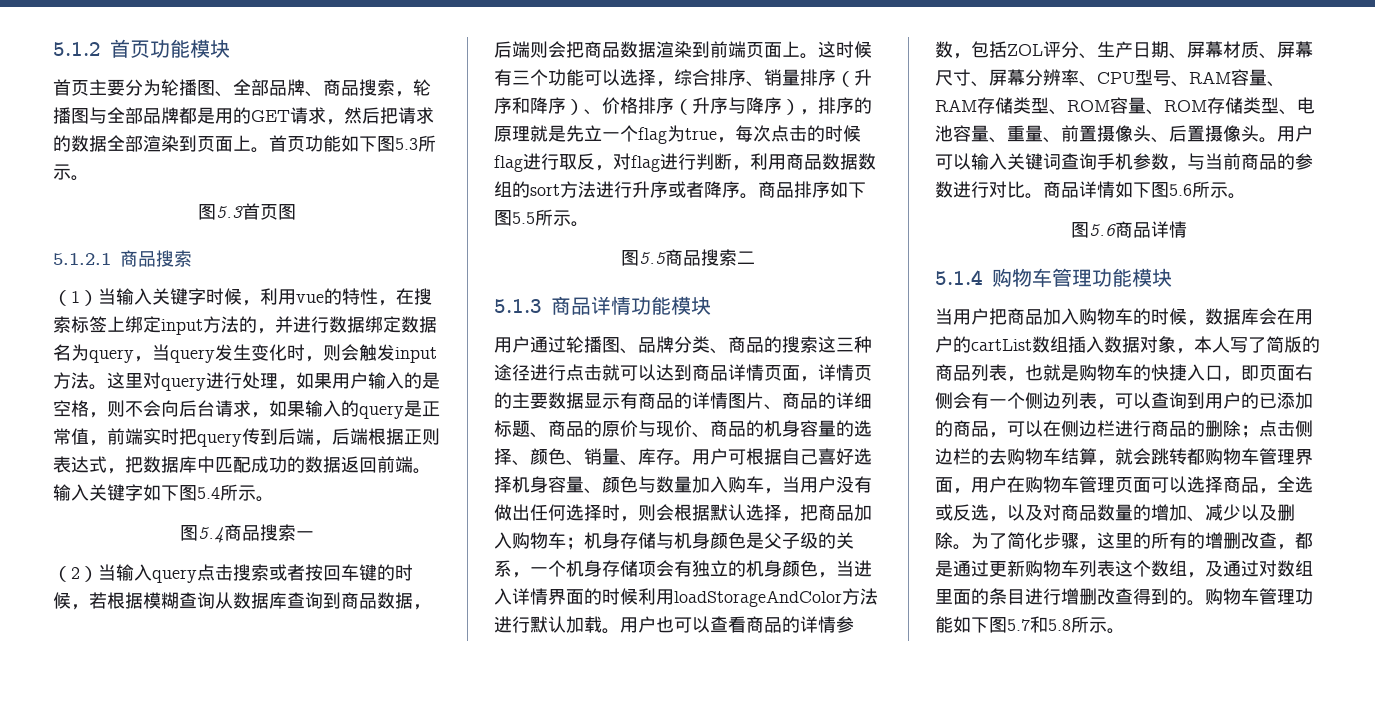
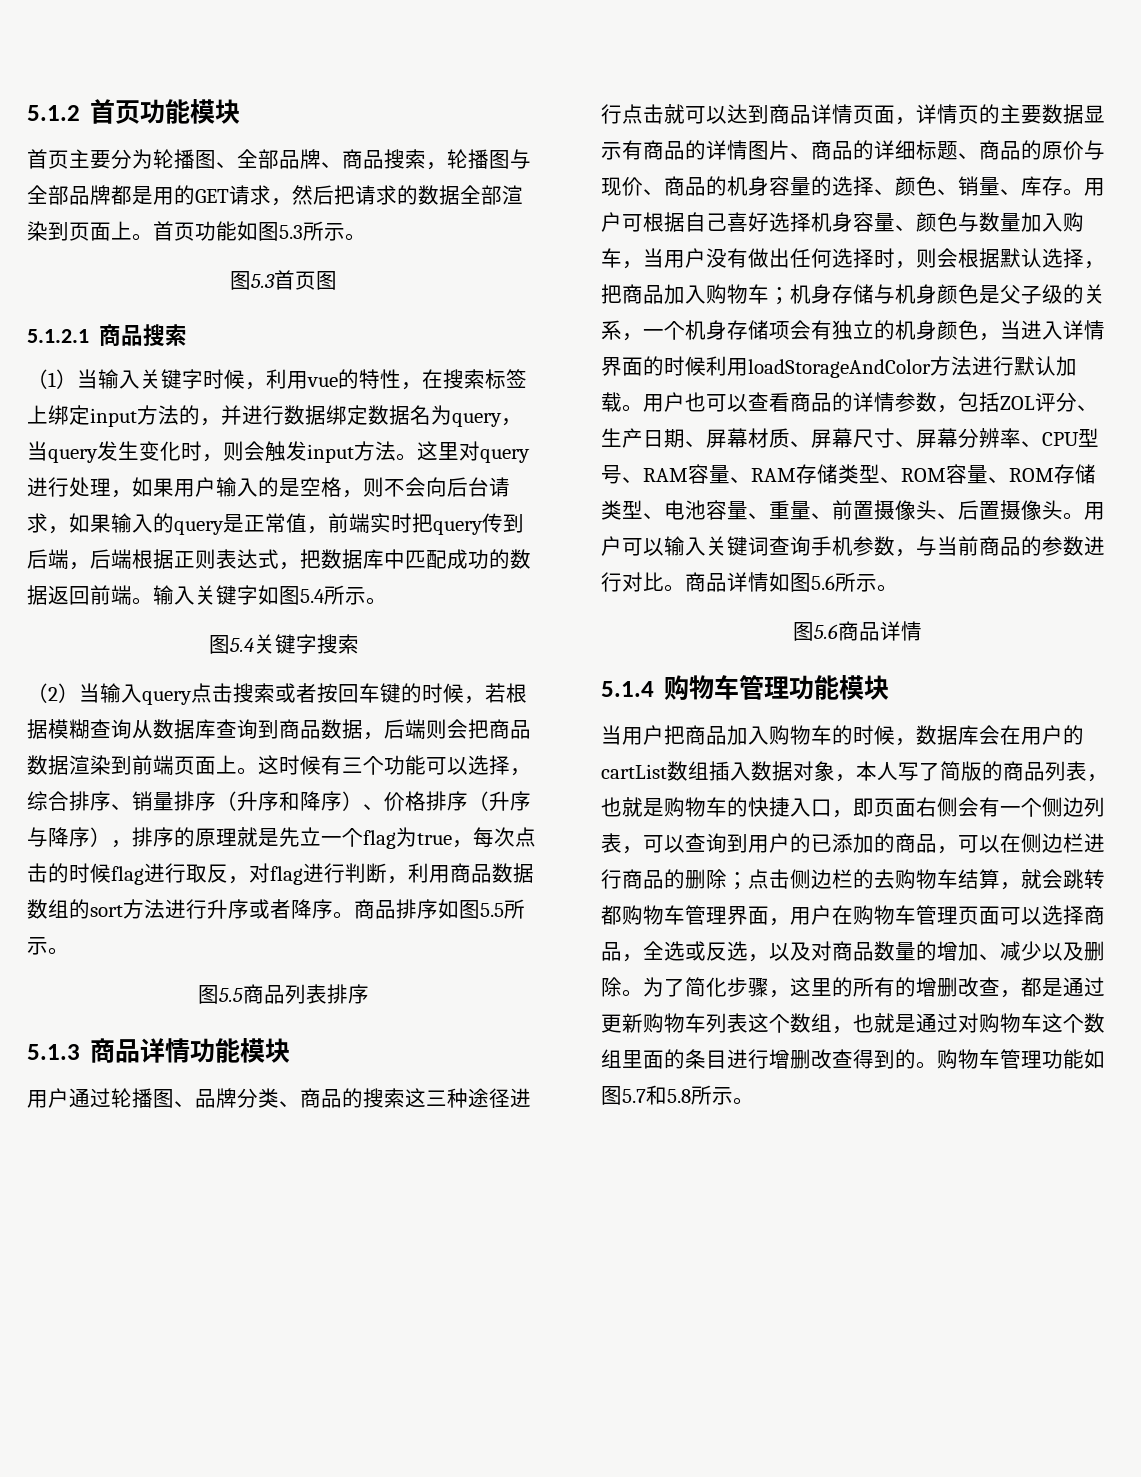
- 首页功能如下图5.3所示。
+ 首页功能如图5.3所示。
- 输入关键字如下图5.4所示。
+ 输入关键字如图5.4所示。
- 图5.4商品搜索一
+ 图5.4关键字搜索
- 商品排序如下图5.5所示。
+ 商品排序如图5.5所示。
- 图5.5商品搜索二
+ 图5.5商品列表排序
- 商品详情如下图5.6所示。
+ 商品详情如图5.6所示。
- 为了简化步骤，这里的所有的增删改查，都是通过更新购物车列表这个数组，及通过对数组里面的条目进行增删改查得到的。
+ 为了简化步骤，这里的所有的增删改查，都是通过更新购物车列表这个数组，也就是通过对购物车这个数组里面的条目进行增删改查得到的。
- 购物车管理功能如下图5.7和5.8所示。
+ 购物车管理功能如图5.7和5.8所示。

